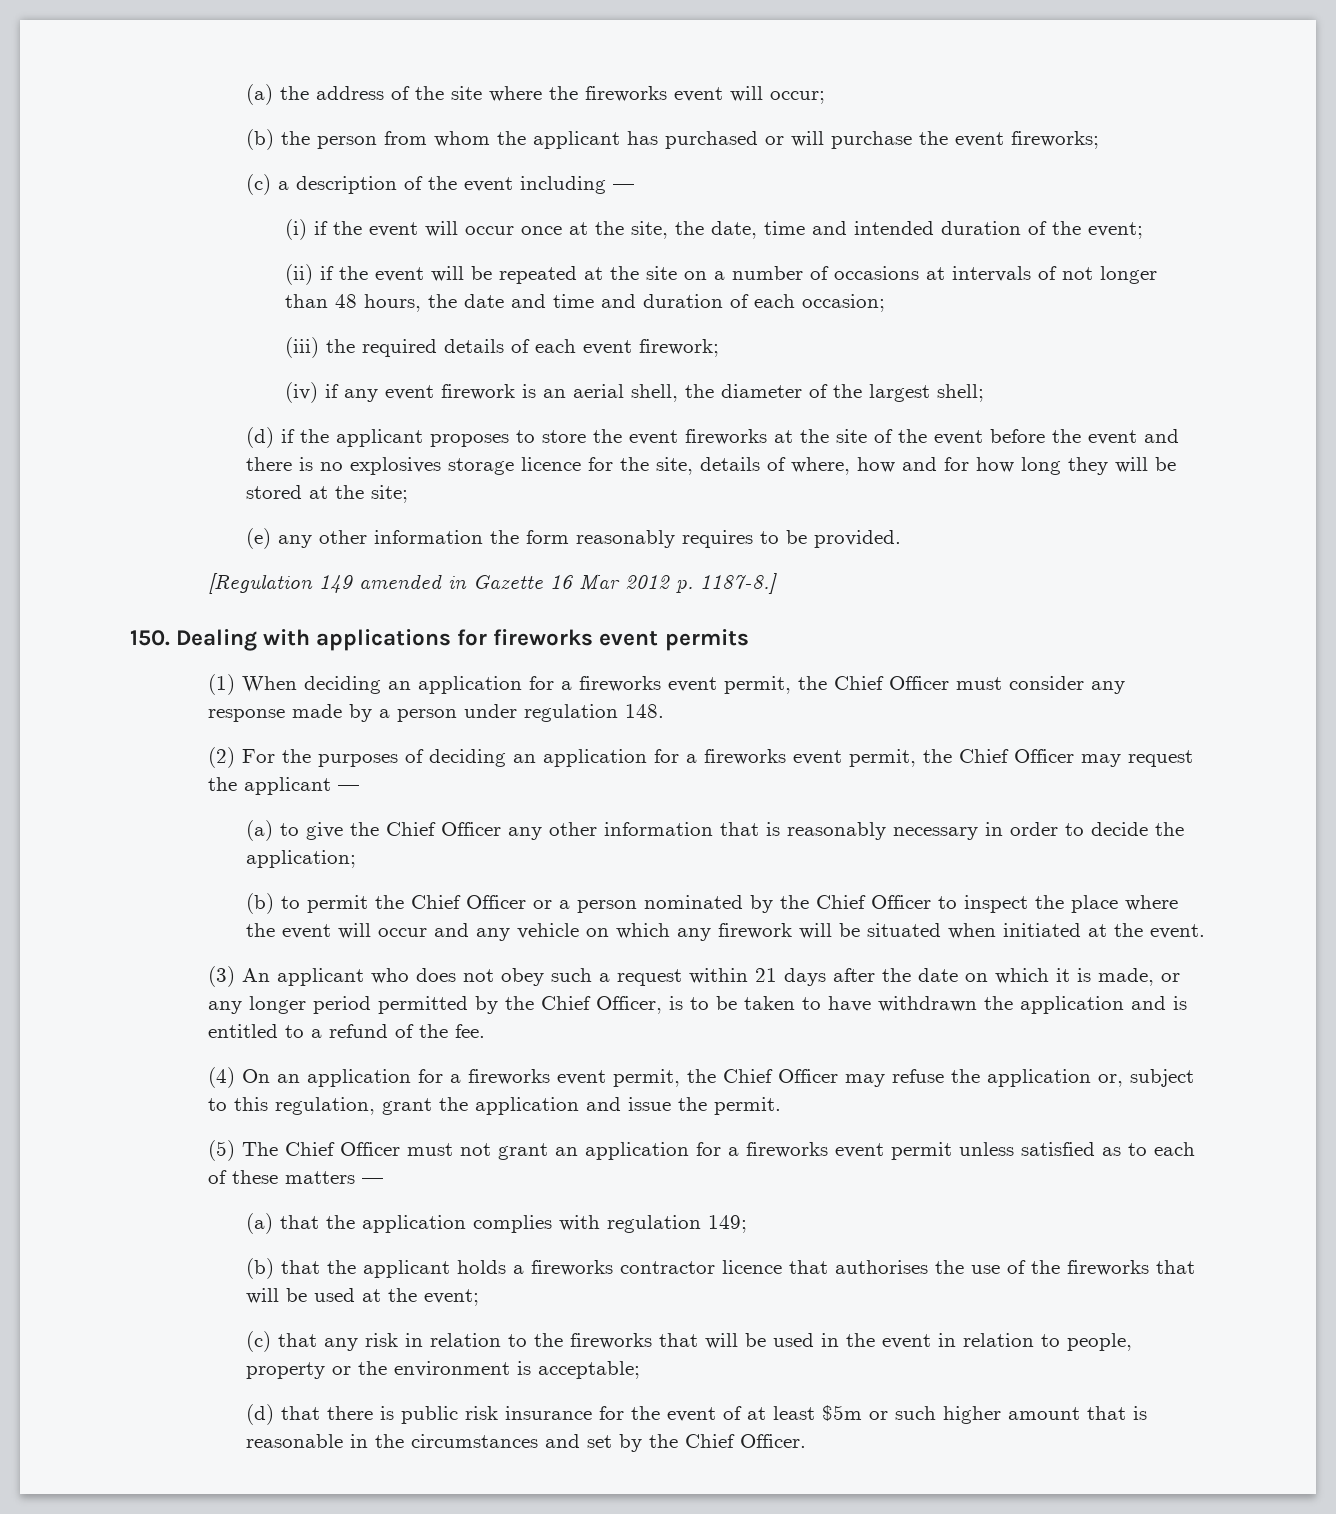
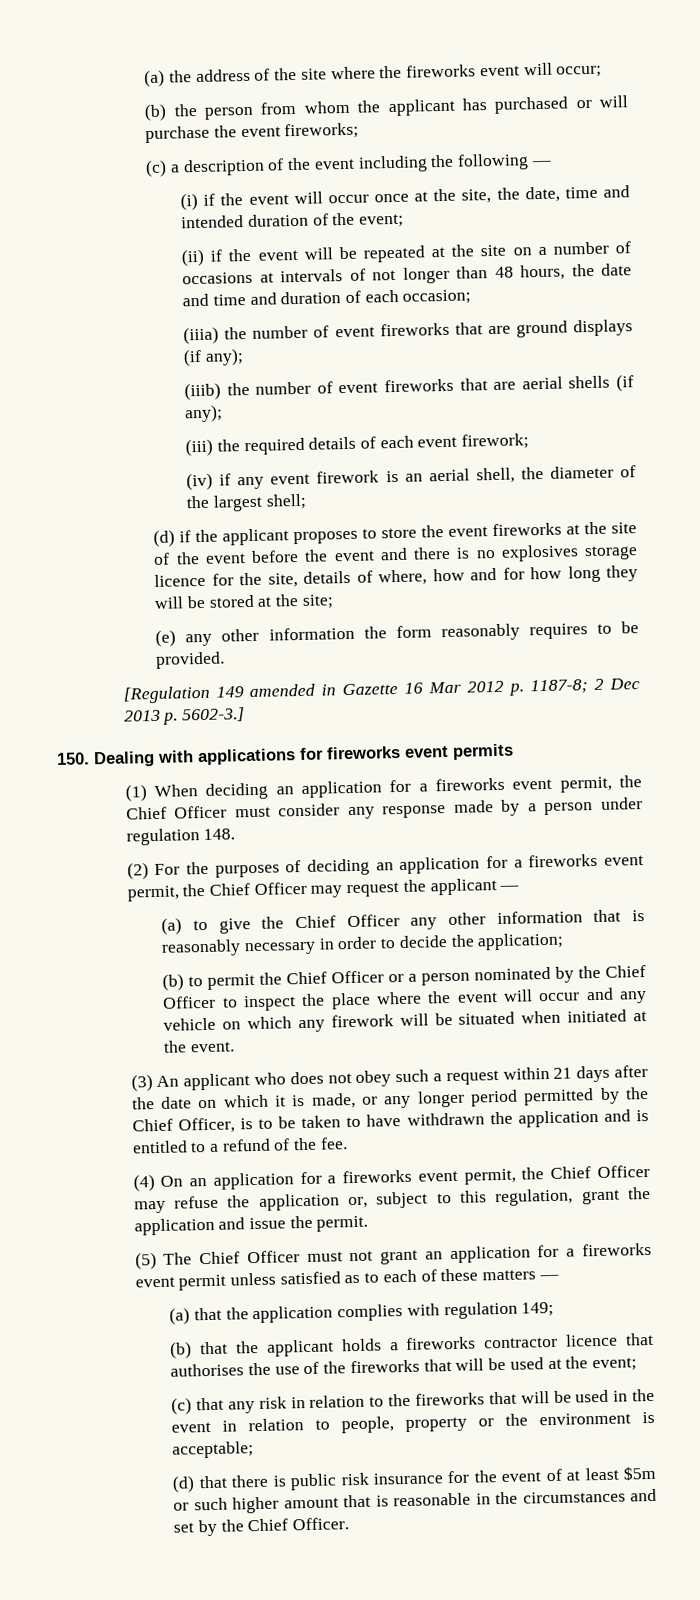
- (c) a description of the event including —
+ (c) a description of the event including the following —
+ (iiia) the number of event fireworks that are ground displays (if any);
+ (iiib) the number of event fireworks that are aerial shells (if any);
- [Regulation 149 amended in Gazette 16 Mar 2012 p. 1187-8.]
+ [Regulation 149 amended in Gazette 16 Mar 2012 p. 1187-8; 2 Dec 2013 p. 5602-3.]

